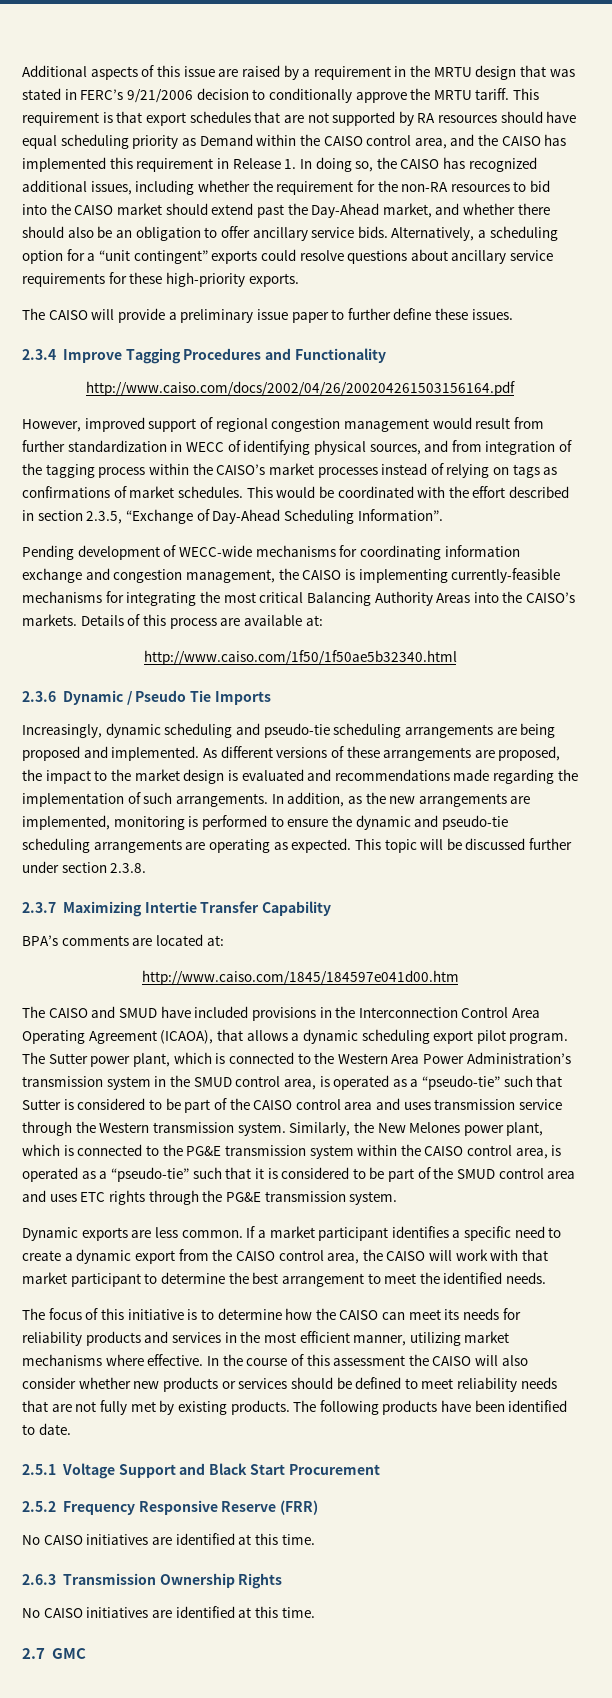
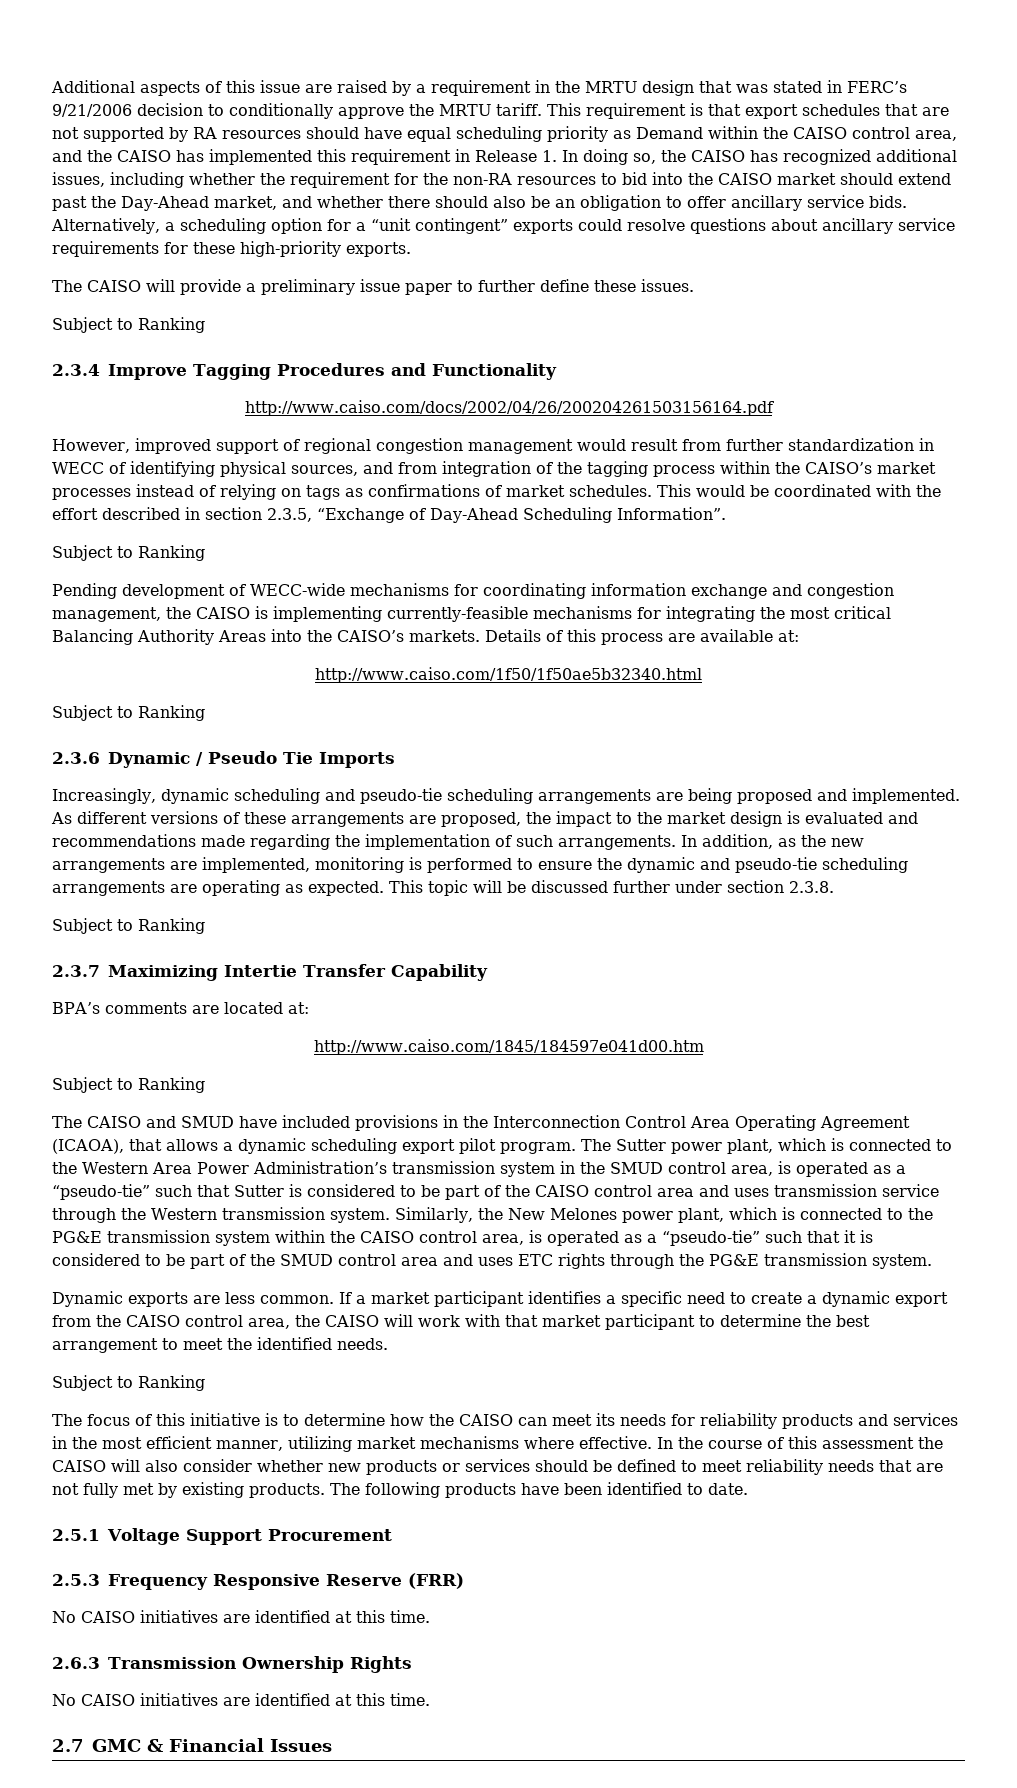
  The CAISO will provide a preliminary issue paper to further define these issues.
+ Subject to Ranking
  This would be coordinated with the effort described in section 2.3.5, “Exchange of Day-Ahead Scheduling Information”.
+ Subject to Ranking
  http://www.caiso.com/1f50/1f50ae5b32340.html
+ Subject to Ranking
  This topic will be discussed further under section 2.3.8.
+ Subject to Ranking
  http://www.caiso.com/1845/184597e041d00.htm
+ Subject to Ranking
  If a market participant identifies a specific need to create a dynamic export from the CAISO control area, the CAISO will work with that market participant to determine the best arrangement to meet the identified needs.
+ Subject to Ranking
- 2.5.1 Voltage Support and Black Start Procurement
+ 2.5.1 Voltage Support Procurement
- 2.5.2 Frequency Responsive Reserve (FRR)
+ 2.5.3 Frequency Responsive Reserve (FRR)
- 2.7 GMC
+ 2.7 GMC & Financial Issues

